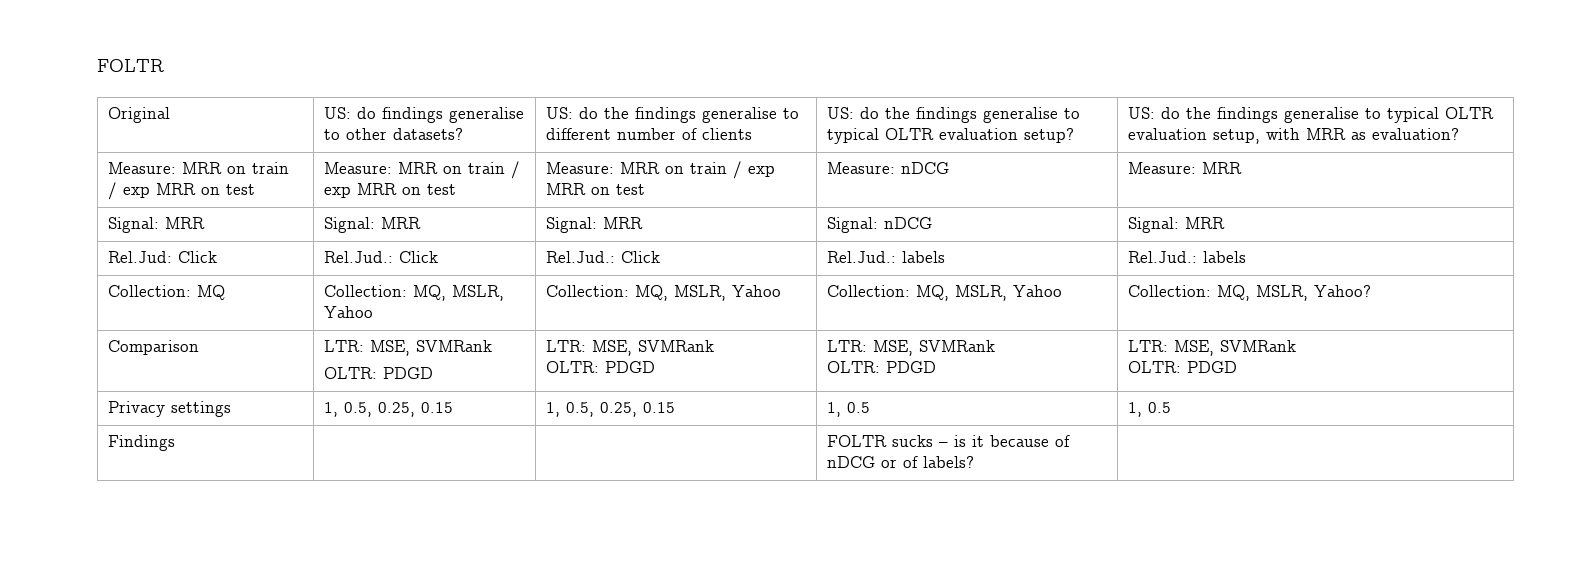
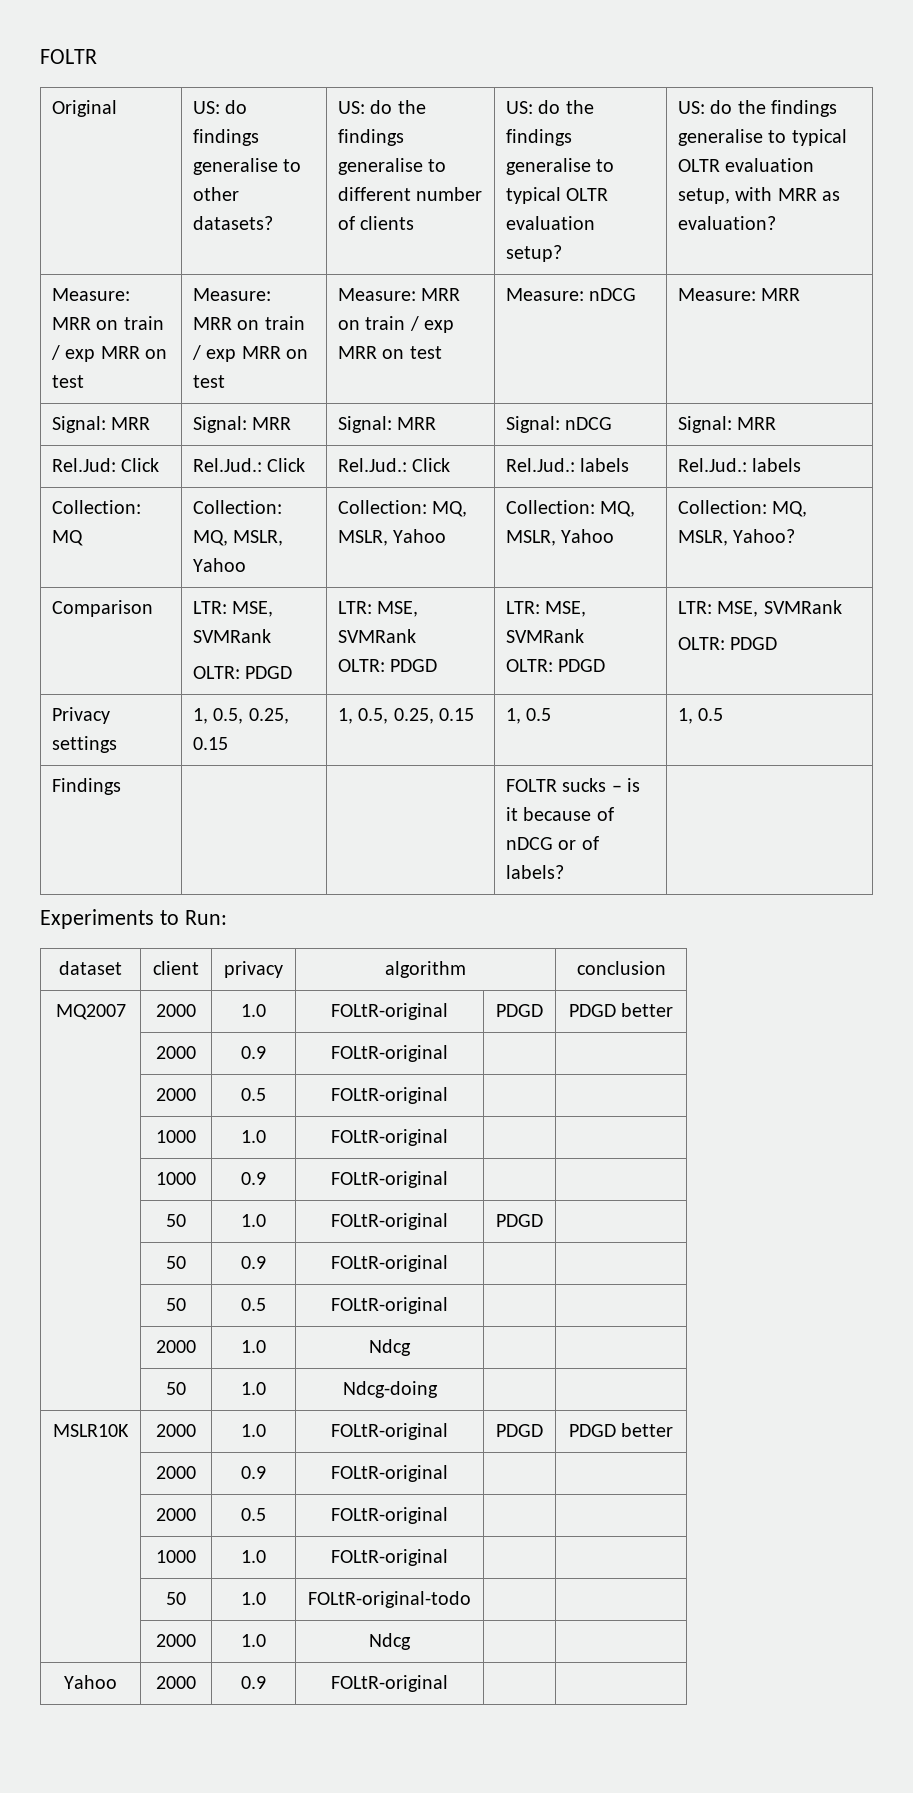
+ Experiments to Run:
+ dataset | client | privacy | algorithm | conclusion
+ MQ2007 | 2000 | 1.0 | FOLtR-original | PDGD | PDGD better
+ | 2000 | 0.9 | FOLtR-original | |
+ | 2000 | 0.5 | FOLtR-original | |
+ | 1000 | 1.0 | FOLtR-original | |
+ | 1000 | 0.9 | FOLtR-original | |
+ | 50 | 1.0 | FOLtR-original | PDGD |
+ | 50 | 0.9 | FOLtR-original | |
+ | 50 | 0.5 | FOLtR-original | |
+ | 2000 | 1.0 | Ndcg | |
+ | 50 | 1.0 | Ndcg-doing | |
+ MSLR10K | 2000 | 1.0 | FOLtR-original | PDGD | PDGD better
+ | 2000 | 0.9 | FOLtR-original | |
+ | 2000 | 0.5 | FOLtR-original | |
+ | 1000 | 1.0 | FOLtR-original | |
+ | 50 | 1.0 | FOLtR-original-todo | |
+ | 2000 | 1.0 | Ndcg | |
+ Yahoo | 2000 | 0.9 | FOLtR-original | |

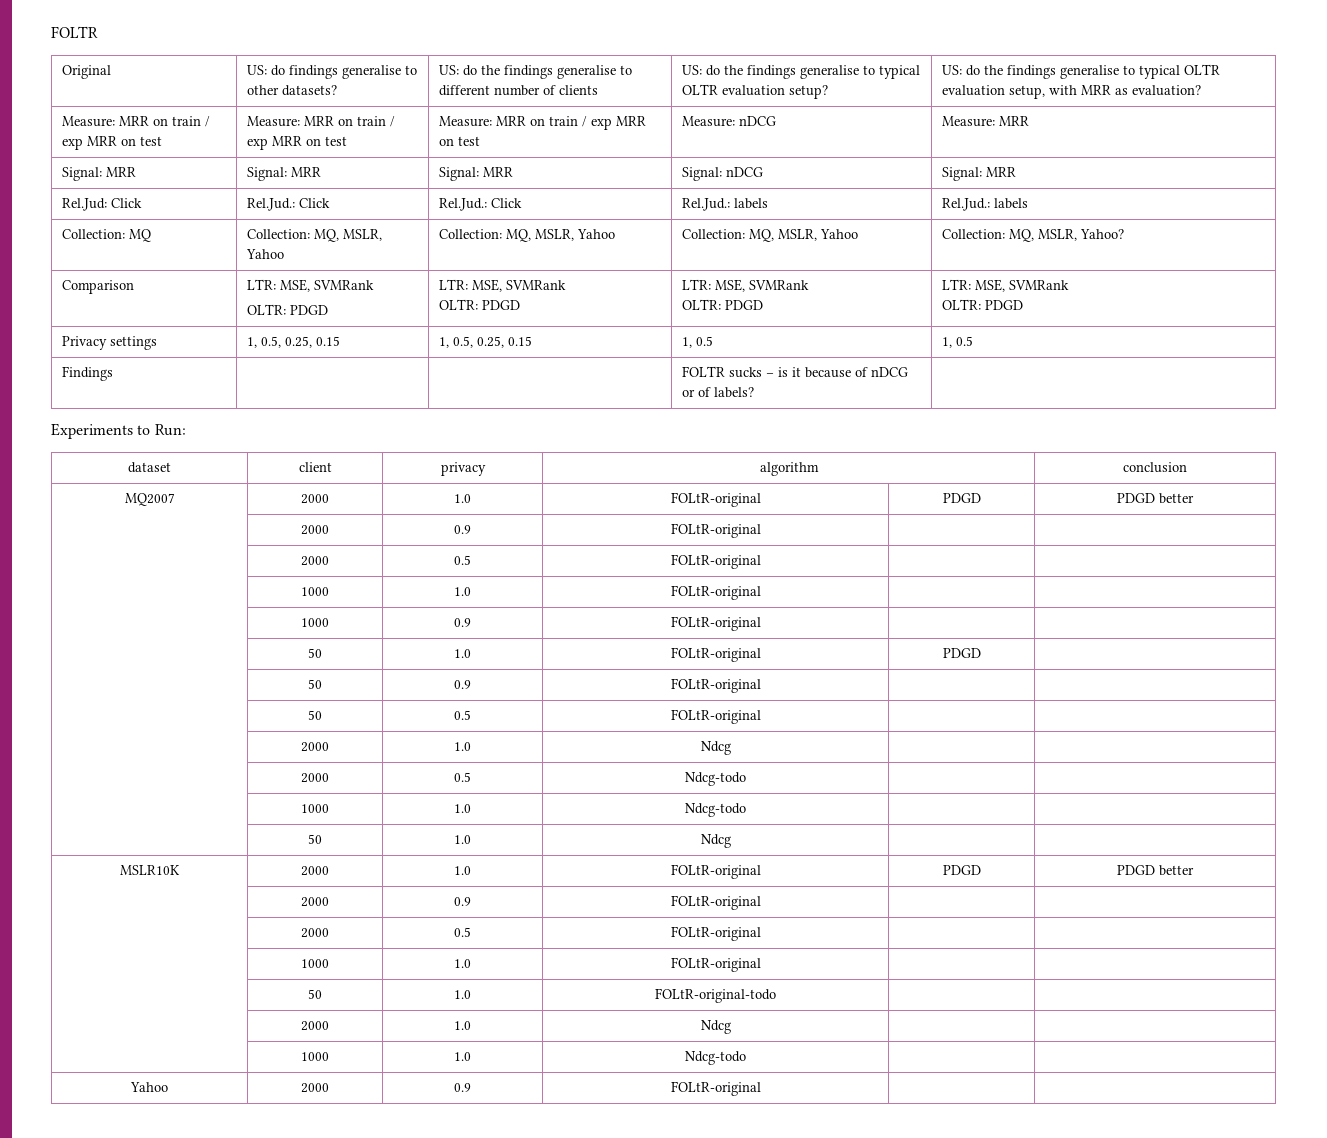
- | 50 | 1.0 | Ndcg-doing | |
+ | 2000 | 0.5 | Ndcg-todo | |
+ | 1000 | 1.0 | Ndcg-todo | |
+ | 50 | 1.0 | Ndcg | |
  | 50 | 1.0 | FOLtR-original-todo | |
  | 2000 | 1.0 | Ndcg | |
+ | 1000 | 1.0 | Ndcg-todo | |

